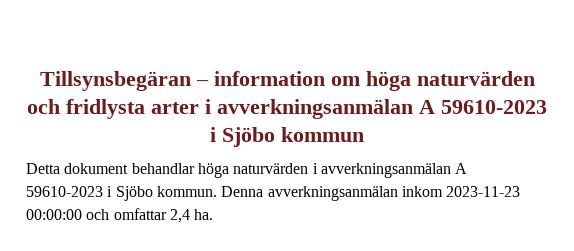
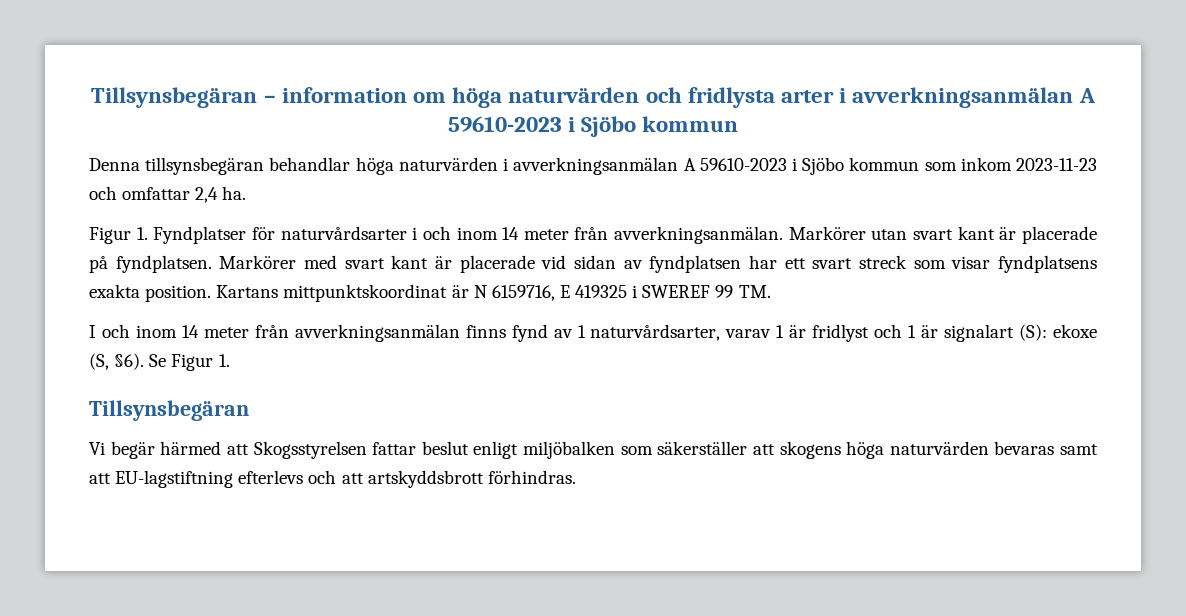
- Detta dokument behandlar höga naturvärden i avverkningsanmälan A 59610-2023 i Sjöbo kommun. Denna avverkningsanmälan inkom 2023-11-23 00:00:00 och omfattar 2,4 ha.
+ Denna tillsynsbegäran behandlar höga naturvärden i avverkningsanmälan A 59610-2023 i Sjöbo kommun som inkom 2023-11-23 och omfattar 2,4 ha.
+ Figur 1. Fyndplatser för naturvårdsarter i och inom 14 meter från avverkningsanmälan. Markörer utan svart kant är placerade på fyndplatsen. Markörer med svart kant är placerade vid sidan av fyndplatsen har ett svart streck som visar fyndplatsens exakta position. Kartans mittpunktskoordinat är N 6159716, E 419325 i SWEREF 99 TM.
+ I och inom 14 meter från avverkningsanmälan finns fynd av 1 naturvårdsarter, varav 1 är fridlyst och 1 är signalart (S): ekoxe (S, §6). Se Figur 1.
+ Tillsynsbegäran
+ Vi begär härmed att Skogsstyrelsen fattar beslut enligt miljöbalken som säkerställer att skogens höga naturvärden bevaras samt att EU-lagstiftning efterlevs och att artskyddsbrott förhindras.

